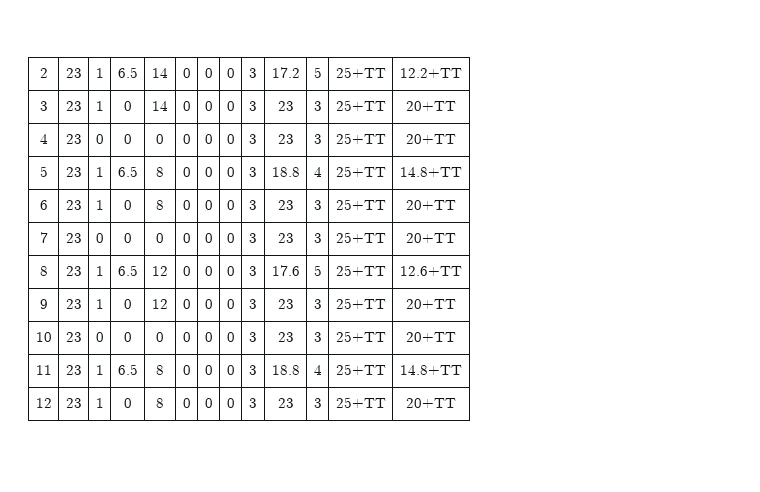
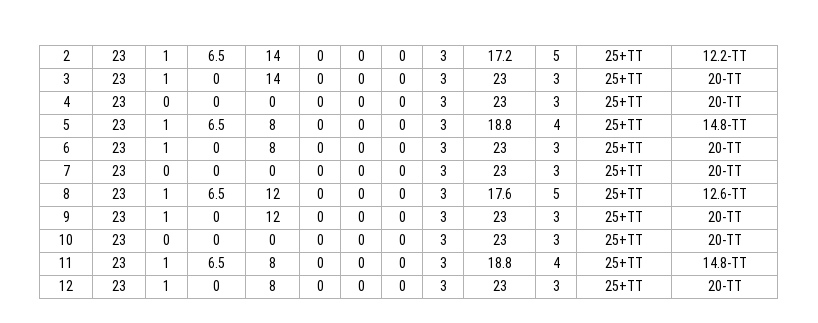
- 2 | 23 | 1 | 6.5 | 14 | 0 | 0 | 0 | 3 | 17.2 | 5 | 25+TT | 12.2+TT
+ 2 | 23 | 1 | 6.5 | 14 | 0 | 0 | 0 | 3 | 17.2 | 5 | 25+TT | 12.2-TT
- 3 | 23 | 1 | 0 | 14 | 0 | 0 | 0 | 3 | 23 | 3 | 25+TT | 20+TT
+ 3 | 23 | 1 | 0 | 14 | 0 | 0 | 0 | 3 | 23 | 3 | 25+TT | 20-TT
- 4 | 23 | 0 | 0 | 0 | 0 | 0 | 0 | 3 | 23 | 3 | 25+TT | 20+TT
+ 4 | 23 | 0 | 0 | 0 | 0 | 0 | 0 | 3 | 23 | 3 | 25+TT | 20-TT
- 5 | 23 | 1 | 6.5 | 8 | 0 | 0 | 0 | 3 | 18.8 | 4 | 25+TT | 14.8+TT
+ 5 | 23 | 1 | 6.5 | 8 | 0 | 0 | 0 | 3 | 18.8 | 4 | 25+TT | 14.8-TT
- 6 | 23 | 1 | 0 | 8 | 0 | 0 | 0 | 3 | 23 | 3 | 25+TT | 20+TT
+ 6 | 23 | 1 | 0 | 8 | 0 | 0 | 0 | 3 | 23 | 3 | 25+TT | 20-TT
- 7 | 23 | 0 | 0 | 0 | 0 | 0 | 0 | 3 | 23 | 3 | 25+TT | 20+TT
+ 7 | 23 | 0 | 0 | 0 | 0 | 0 | 0 | 3 | 23 | 3 | 25+TT | 20-TT
- 8 | 23 | 1 | 6.5 | 12 | 0 | 0 | 0 | 3 | 17.6 | 5 | 25+TT | 12.6+TT
+ 8 | 23 | 1 | 6.5 | 12 | 0 | 0 | 0 | 3 | 17.6 | 5 | 25+TT | 12.6-TT
- 9 | 23 | 1 | 0 | 12 | 0 | 0 | 0 | 3 | 23 | 3 | 25+TT | 20+TT
+ 9 | 23 | 1 | 0 | 12 | 0 | 0 | 0 | 3 | 23 | 3 | 25+TT | 20-TT
- 10 | 23 | 0 | 0 | 0 | 0 | 0 | 0 | 3 | 23 | 3 | 25+TT | 20+TT
+ 10 | 23 | 0 | 0 | 0 | 0 | 0 | 0 | 3 | 23 | 3 | 25+TT | 20-TT
- 11 | 23 | 1 | 6.5 | 8 | 0 | 0 | 0 | 3 | 18.8 | 4 | 25+TT | 14.8+TT
+ 11 | 23 | 1 | 6.5 | 8 | 0 | 0 | 0 | 3 | 18.8 | 4 | 25+TT | 14.8-TT
- 12 | 23 | 1 | 0 | 8 | 0 | 0 | 0 | 3 | 23 | 3 | 25+TT | 20+TT
+ 12 | 23 | 1 | 0 | 8 | 0 | 0 | 0 | 3 | 23 | 3 | 25+TT | 20-TT

